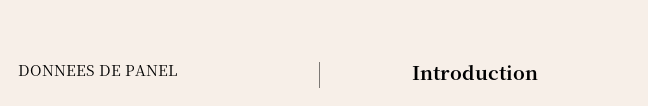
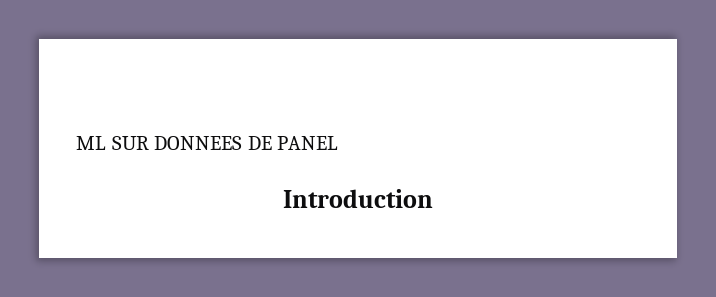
- DONNEES DE PANEL
+ ML SUR DONNEES DE PANEL

